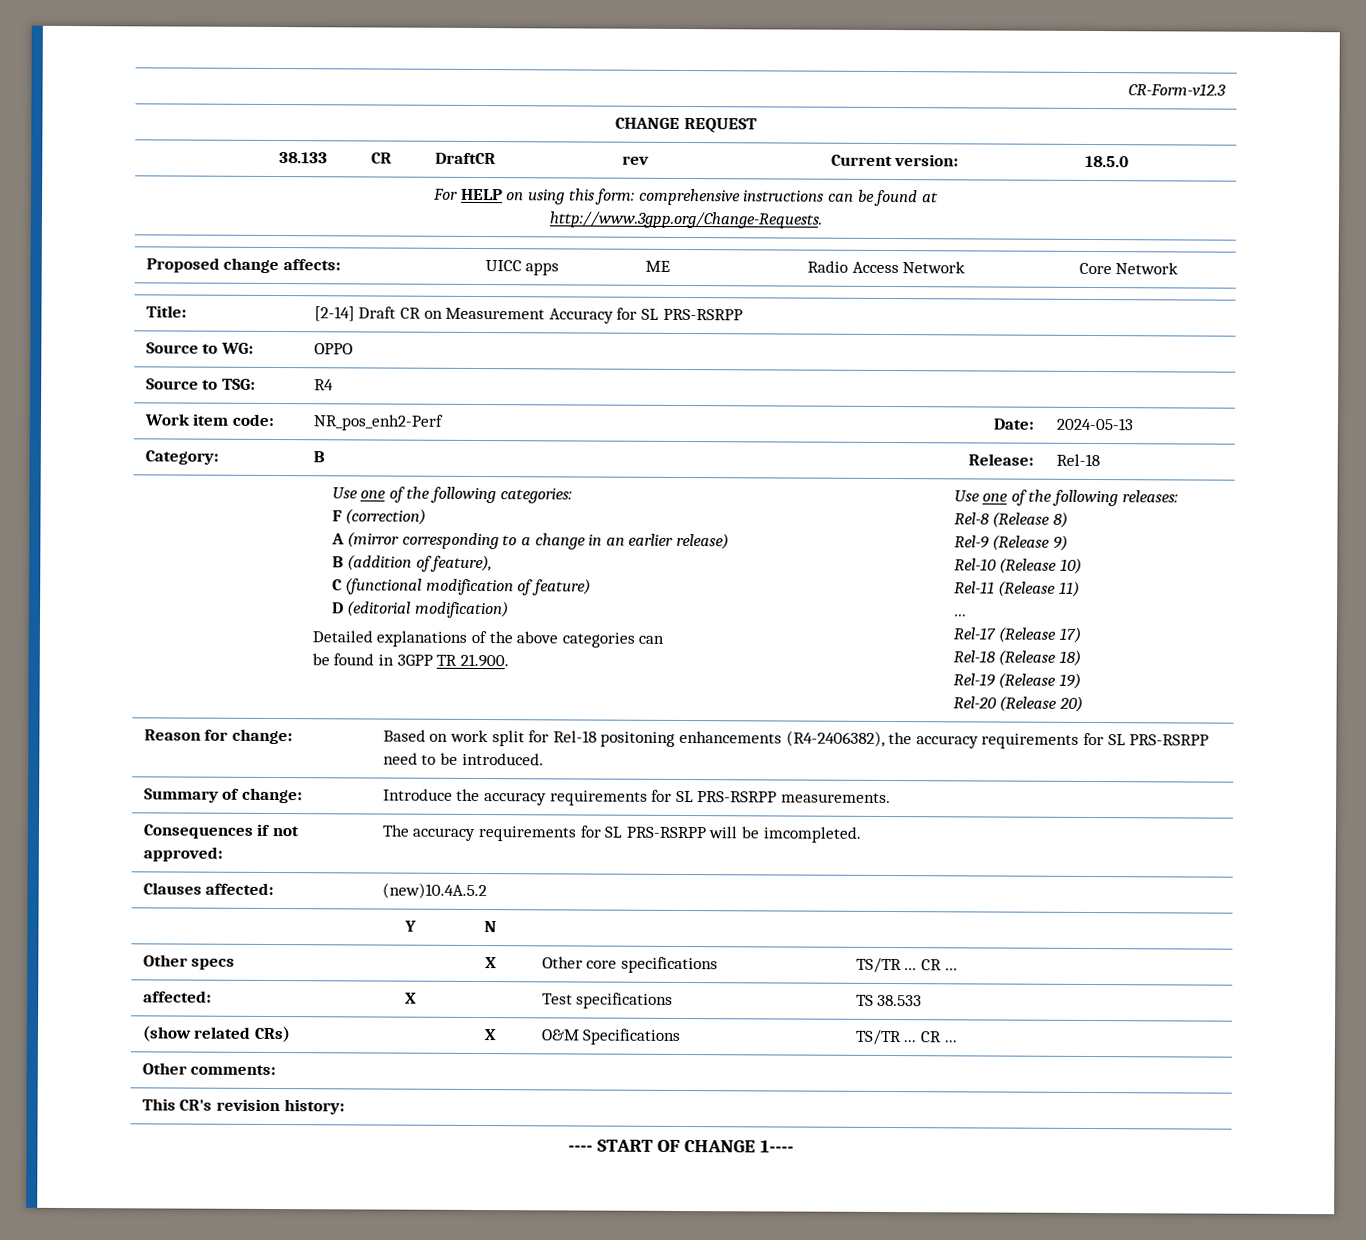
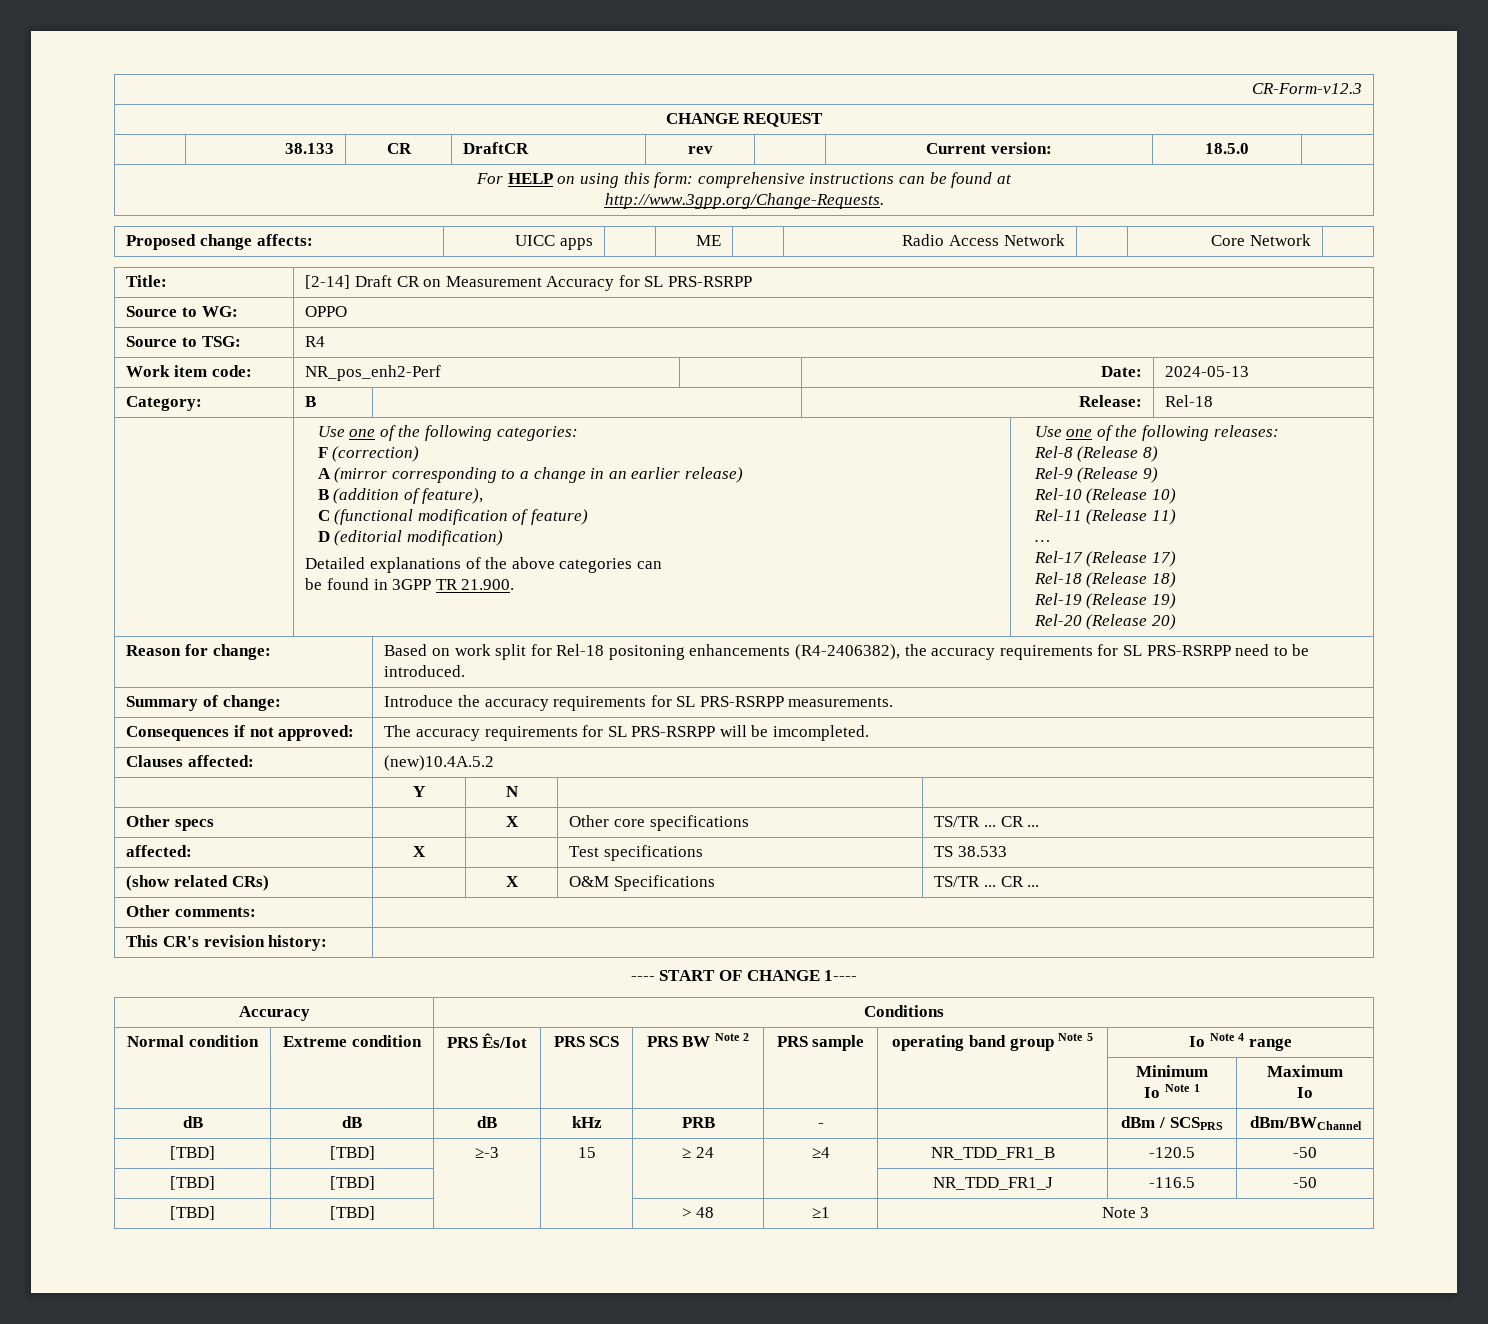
+ Accuracy | Conditions
+ Normal condition | Extreme condition | PRS Ês/Iot | PRS SCS | PRS BW Note 2 | PRS sample | operating band group Note 5 | Io Note 4 range
+ | | | | | | | Minimum
+ Io Note 1 | Maximum
+ Io
+ dB | dB | dB | kHz | PRB | - | | dBm / SCSPRS | dBm/BWChannel
+ [TBD] | [TBD] | ≥-3 | 15 | ≥ 24 | ≥4 | NR_TDD_FR1_B | -120.5 | -50
+ [TBD] | [TBD] | | | | | NR_TDD_FR1_J | -116.5 | -50
+ [TBD] | [TBD] | | | > 48 | ≥1 | Note 3

